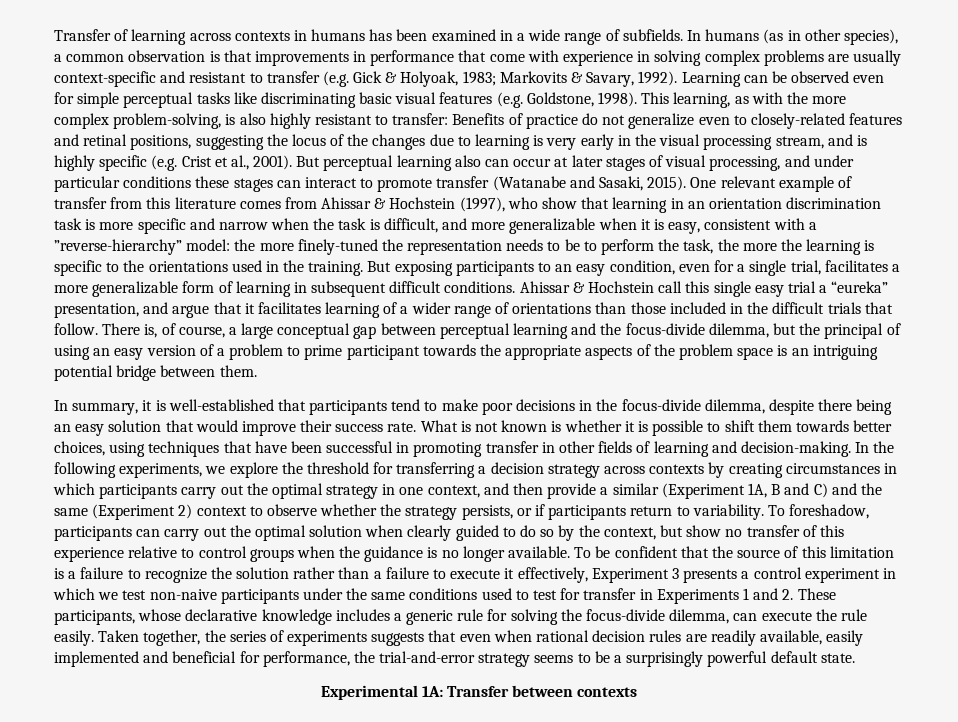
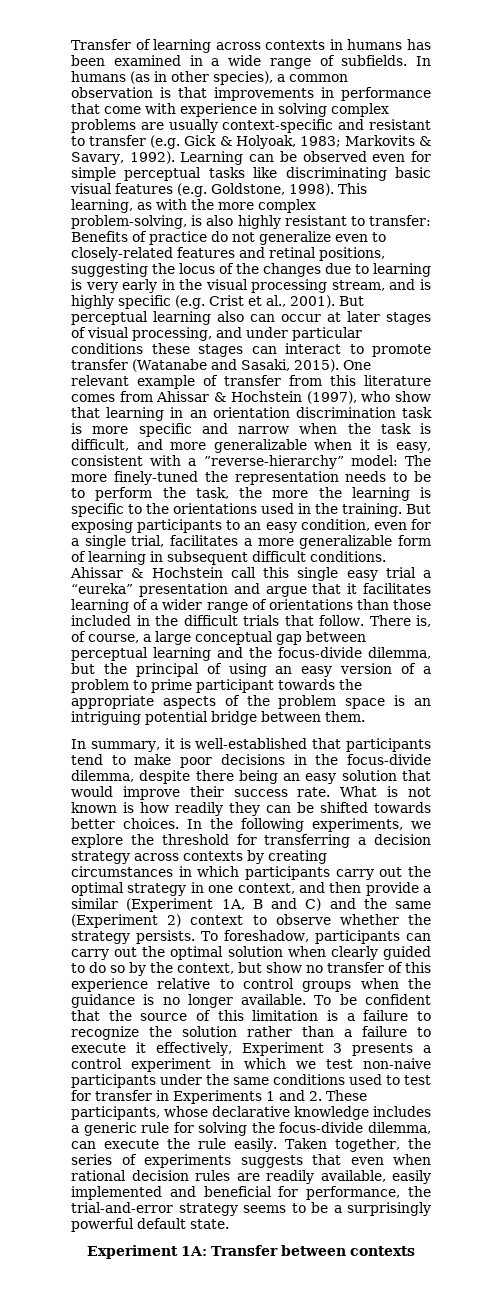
- the more finely-tuned the representation needs to be to perform the task, the more the learning is specific to the orientations used in the training.
+ The more finely-tuned the representation needs to be to perform the task, the more the learning is specific to the orientations used in the training.
- Ahissar & Hochstein call this single easy trial a “eureka” presentation, and argue that it facilitates learning of a wider range of orientations than those included in the difficult trials that follow.
+ Ahissar & Hochstein call this single easy trial a “eureka” presentation and argue that it facilitates learning of a wider range of orientations than those included in the difficult trials that follow.
- What is not known is whether it is possible to shift them towards better choices, using techniques that have been successful in promoting transfer in other fields of learning and decision-making.
+ What is not known is how readily they can be shifted towards better choices.
- In the following experiments, we explore the threshold for transferring a decision strategy across contexts by creating circumstances in which participants carry out the optimal strategy in one context, and then provide a similar (Experiment 1A, B and C) and the same (Experiment 2) context to observe whether the strategy persists, or if participants return to variability.
+ In the following experiments, we explore the threshold for transferring a decision strategy across contexts by creating circumstances in which participants carry out the optimal strategy in one context, and then provide a similar (Experiment 1A, B and C) and the same (Experiment 2) context to observe whether the strategy persists.
- Experimental 1A: Transfer between contexts
+ Experiment 1A: Transfer between contexts

